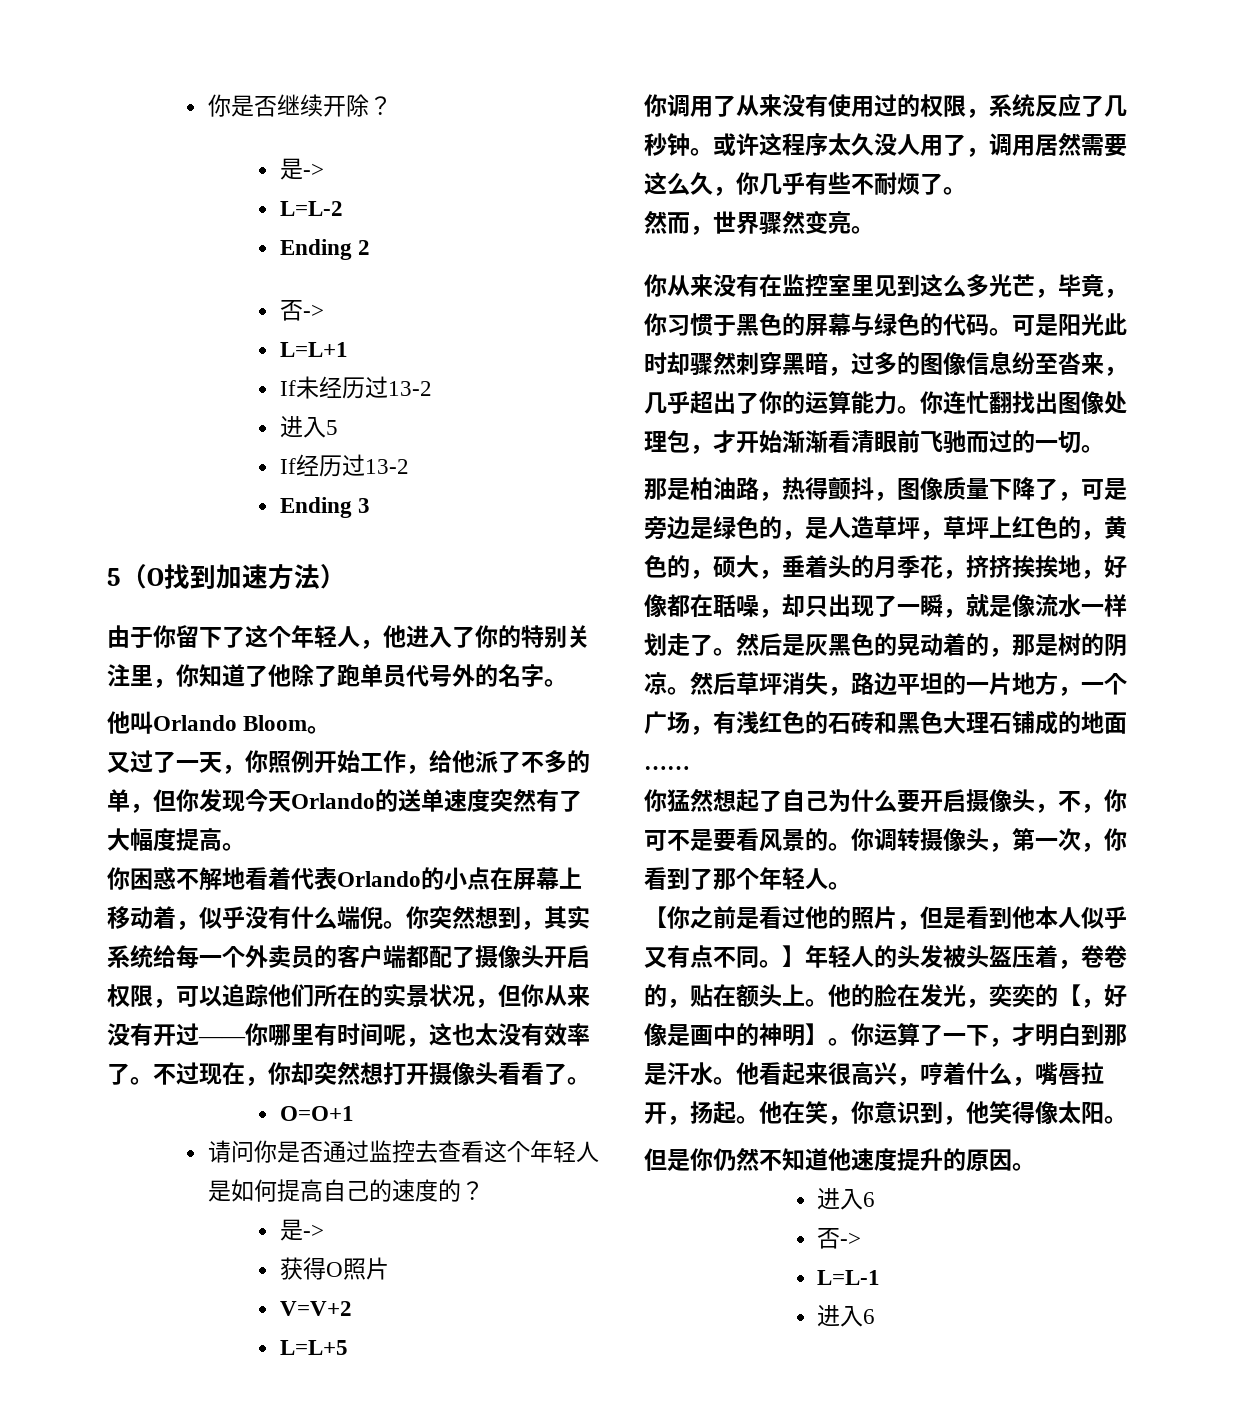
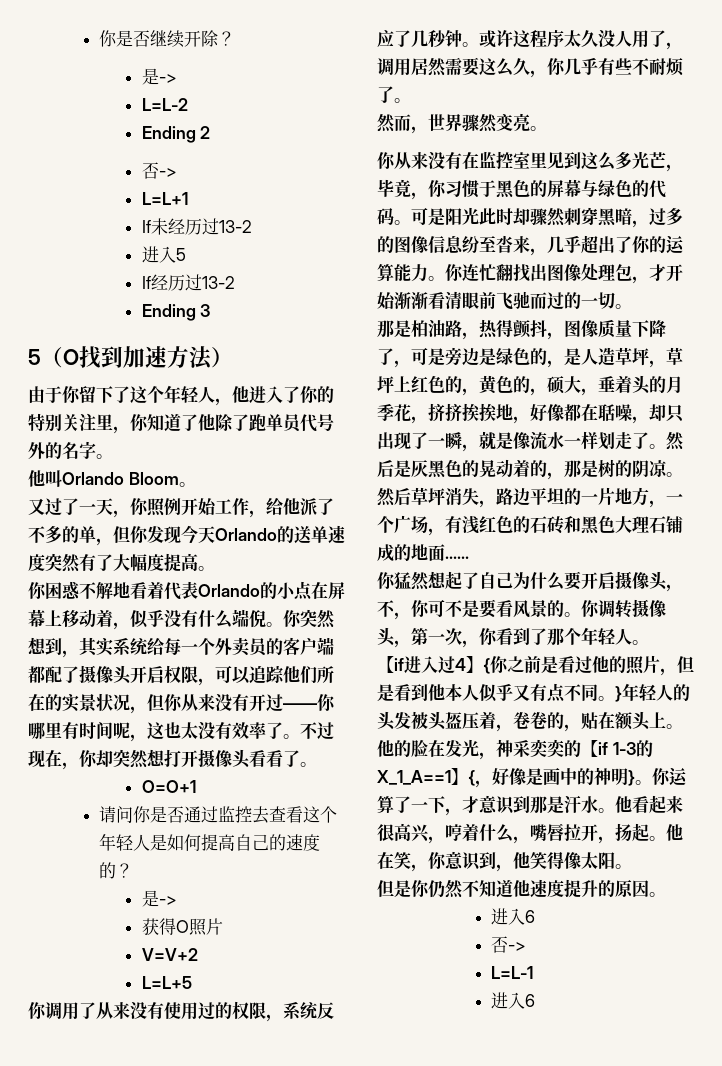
- 【你之前是看过他的照片，但是看到他本人似乎又有点不同。
+ 【if进入过4】{你之前是看过他的照片，但是看到他本人似乎又有点不同。
- 】年轻人的头发被头盔压着，卷卷的，贴在额头上。
+ }年轻人的头发被头盔压着，卷卷的，贴在额头上。
- 他的脸在发光，奕奕的【，好像是画中的神明】。
+ 他的脸在发光，神采奕奕的【if 1-3的X_1_A==1】{，好像是画中的神明}。
- 你运算了一下，才明白到那是汗水。
+ 你运算了一下，才意识到那是汗水。

